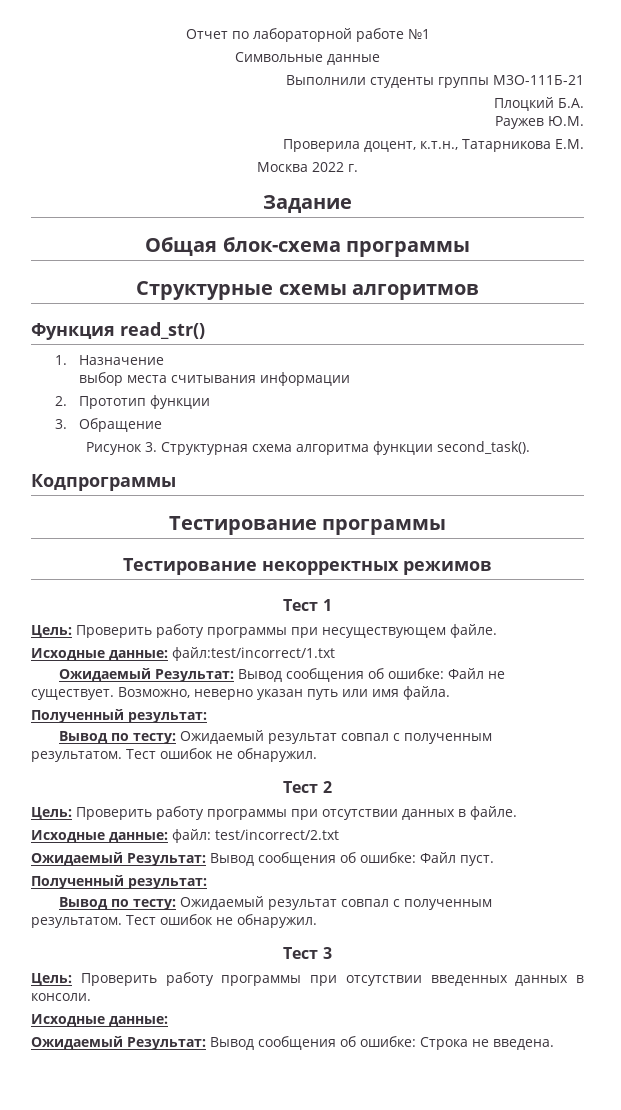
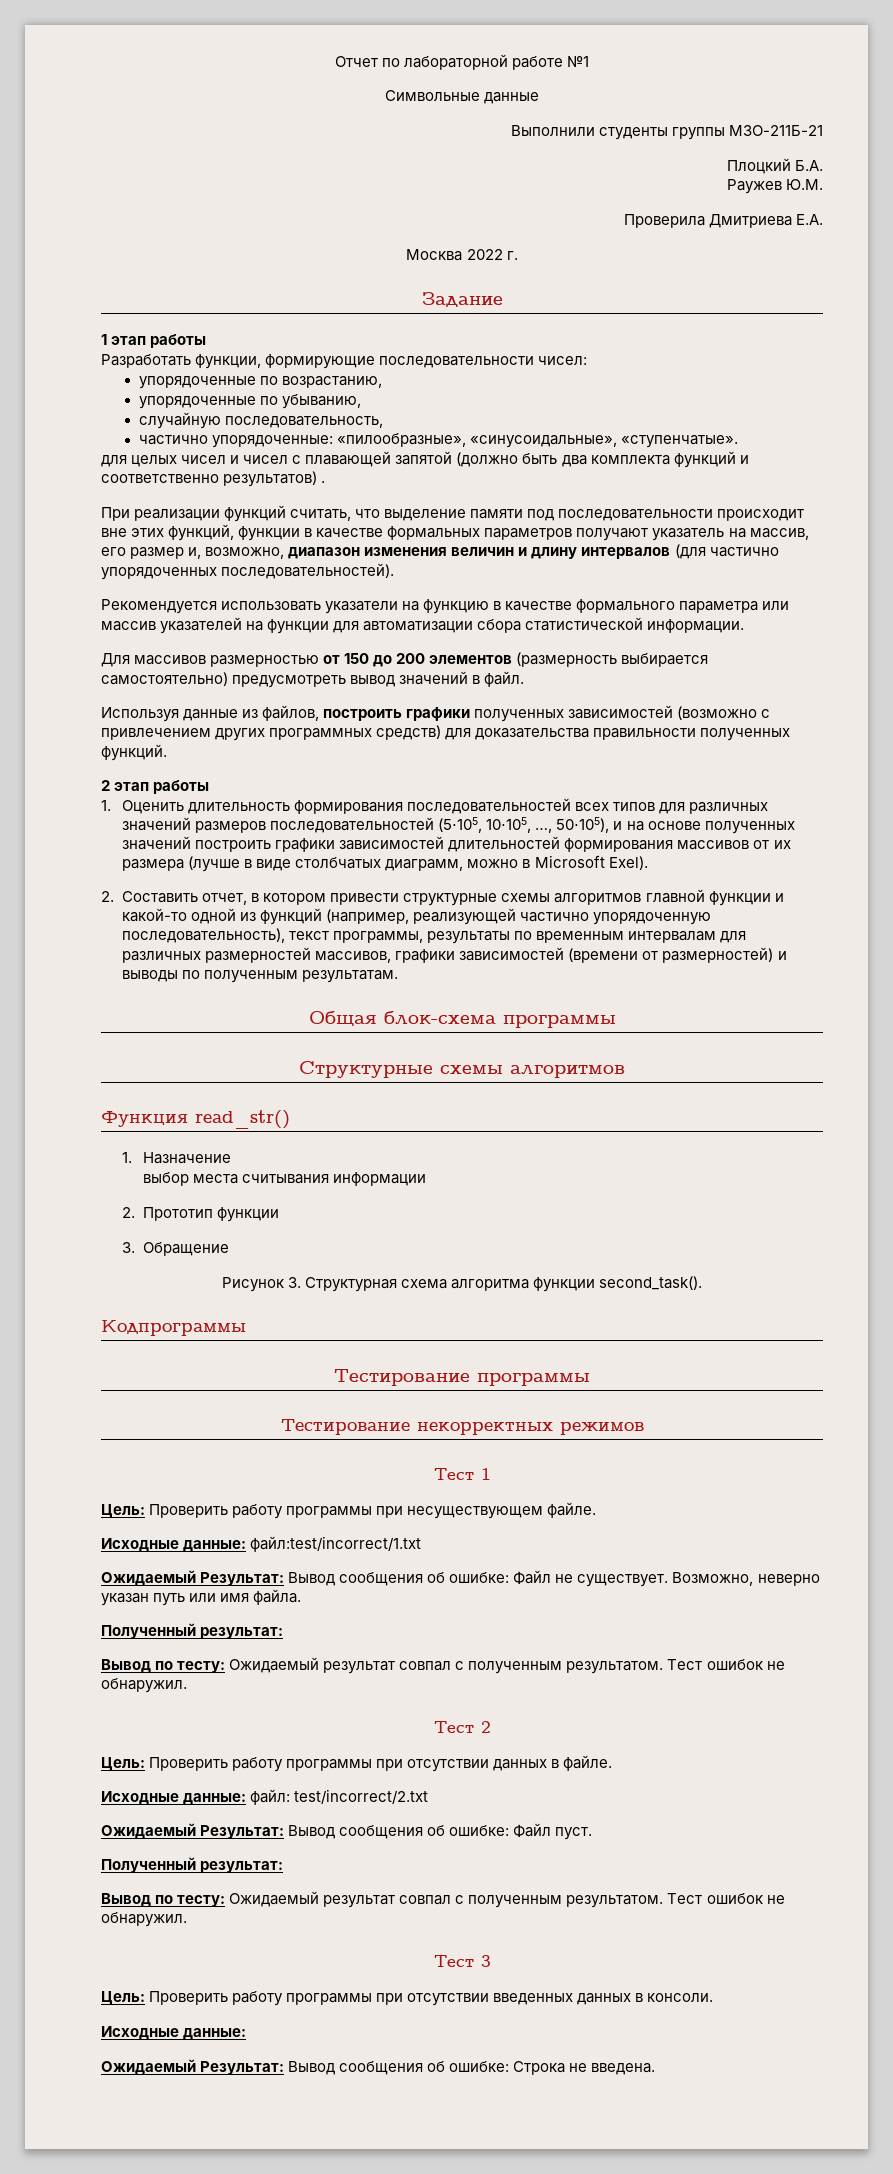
- Выполнили студенты группы M3О-111Б-21
+ Выполнили студенты группы M3О-211Б-21
- Проверила доцент, к.т.н., Татарникова Е.М.
+ Проверила Дмитриева Е.А.
+ 1 этап работы
+ Разработать функции, формирующие последовательности чисел:
+ упорядоченные по возрастанию,
+ упорядоченные по убыванию,
+ случайную последовательность,
+ частично упорядоченные: «пилообразные», «синусоидальные», «ступенчатые».
+ для целых чисел и чисел с плавающей запятой (должно быть два комплекта функций и соответственно результатов) .
+ При реализации функций считать, что выделение памяти под последовательности происходит вне этих функций, функции в качестве формальных параметров получают указатель на массив, его размер и, возможно, диапазон изменения величин и длину интервалов (для частично упорядоченных последовательностей).
+ Рекомендуется использовать указатели на функцию в качестве формального параметра или массив указателей на функции для автоматизации сбора статистической информации.
+ Для массивов размерностью от 150 до 200 элементов (размерность выбирается самостоятельно) предусмотреть вывод значений в файл.
+ Используя данные из файлов, построить графики полученных зависимостей (возможно с привлечением других программных средств) для доказательства правильности полученных функций.
+ 2 этап работы
+ 1. Оценить длительность формирования последовательностей всех типов для различных значений размеров последовательностей (5⋅105, 10⋅105, …, 50⋅105), и на основе полученных значений построить графики зависимостей длительностей формирования массивов от их размера (лучше в виде столбчатых диаграмм, можно в Microsoft Exel).
+ 2. Составить отчет, в котором привести структурные схемы алгоритмов главной функции и какой-то одной из функций (например, реализующей частично упорядоченную последовательность), текст программы, результаты по временным интервалам для различных размерностей массивов, графики зависимостей (времени от размерностей) и выводы по полученным результатам.

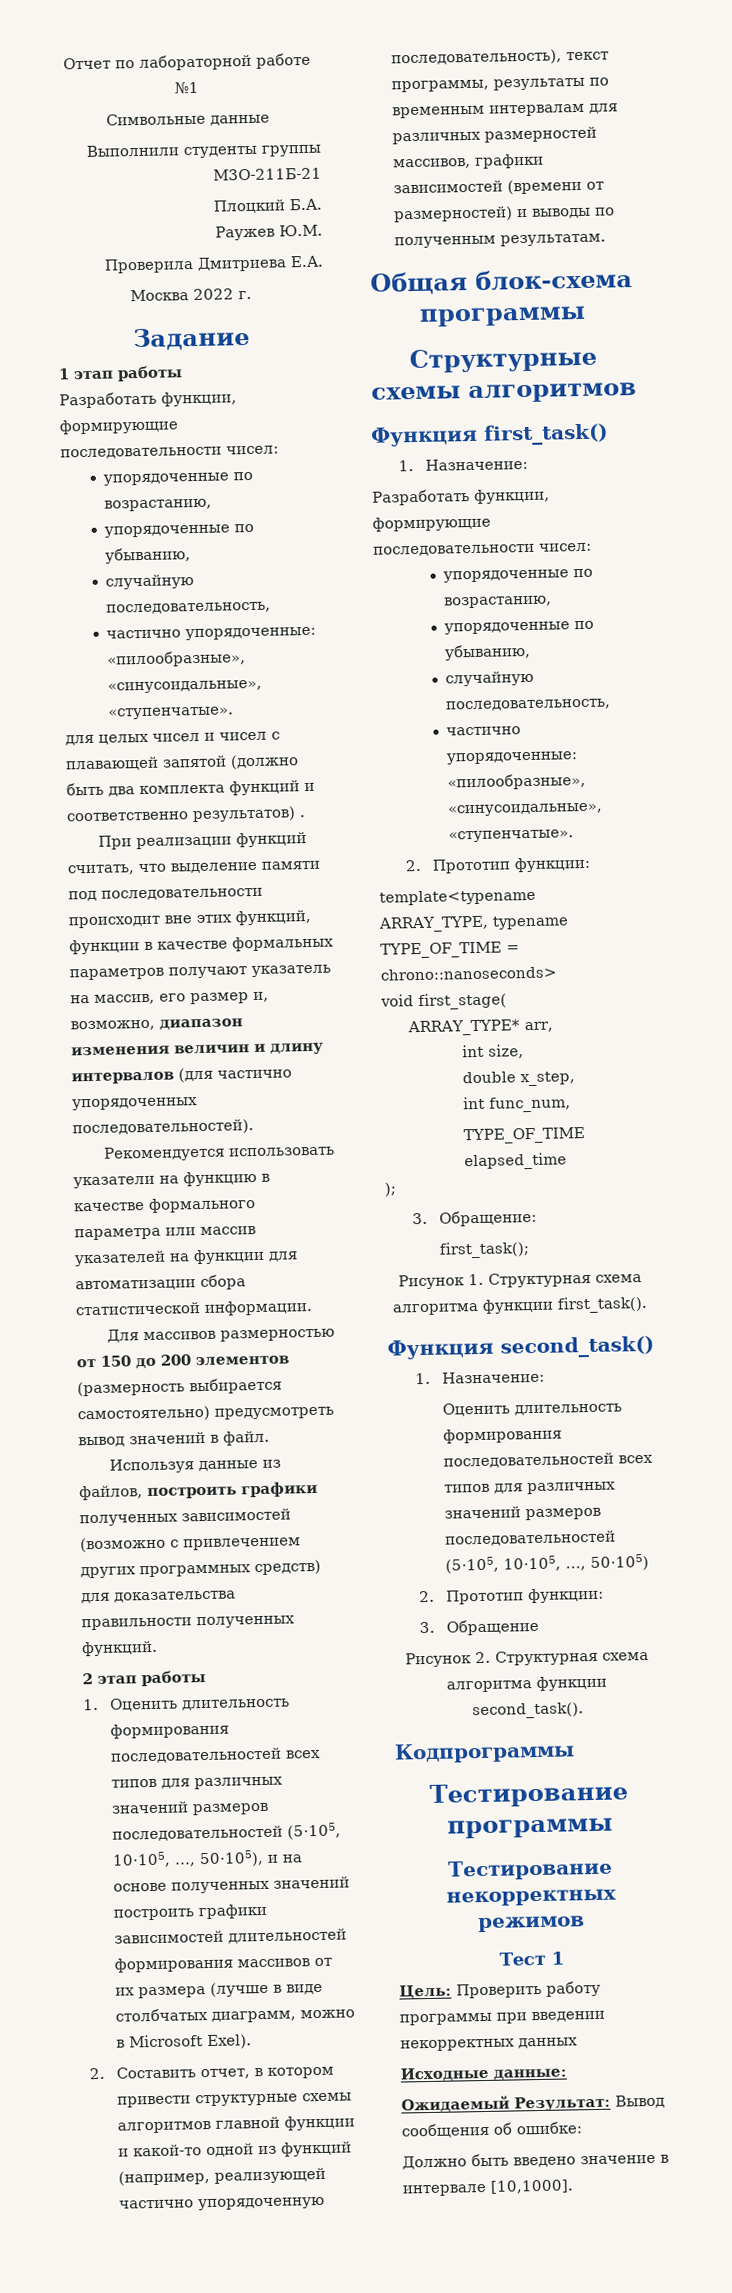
- Функция read_str()
- 1. Назначение
- выбор места считывания информации
- 2. Прототип функции
+ Функция first_task()
+ 1. Назначение:
+ Разработать функции, формирующие последовательности чисел:
+ упорядоченные по возрастанию,
+ упорядоченные по убыванию,
+ случайную последовательность,
+ частично упорядоченные: «пилообразные», «синусоидальные», «ступенчатые».
+ 2. Прототип функции:
+ template<typename ARRAY_TYPE, typename TYPE_OF_TIME = chrono::nanoseconds>
+ void first_stage(
+ ARRAY_TYPE* arr,
+ int size,
+ double x_step,
+ int func_num,
+ TYPE_OF_TIME elapsed_time
+ );
+ 3. Обращение:
+ first_task();
+ Рисунок 1. Структурная схема алгоритма функции first_task().
+ Функция second_task()
+ 1. Назначение:
+ Оценить длительность формирования последовательностей всех типов для различных значений размеров последовательностей (5⋅105, 10⋅105, …, 50⋅105)
+ 2. Прототип функции:
- Рисунок 3. Структурная схема алгоритма функции second_task().
+ Рисунок 2. Структурная схема алгоритма функции second_task().
- Цель: Проверить работу программы при несуществующем файле.
- Исходные данные: файл:test/incorrect/1.txt
- Ожидаемый Результат: Вывод сообщения об ошибке: Файл не существует. Возможно, неверно указан путь или имя файла.
- Полученный результат:
- Вывод по тесту: Ожидаемый результат совпал с полученным результатом. Тест ошибок не обнаружил.
- Тест 2
- Цель: Проверить работу программы при отсутствии данных в файле.
- Исходные данные: файл: test/incorrect/2.txt
- Ожидаемый Результат: Вывод сообщения об ошибке: Файл пуст.
- Полученный результат:
- Вывод по тесту: Ожидаемый результат совпал с полученным результатом. Тест ошибок не обнаружил.
- Тест 3
- Цель: Проверить работу программы при отсутствии введенных данных в консоли.
+ Цель: Проверить работу программы при введении некорректных данных
- Ожидаемый Результат: Вывод сообщения об ошибке: Строка не введена.
+ Ожидаемый Результат: Вывод сообщения об ошибке:
+ Должно быть введено значение в интервале [10,1000].

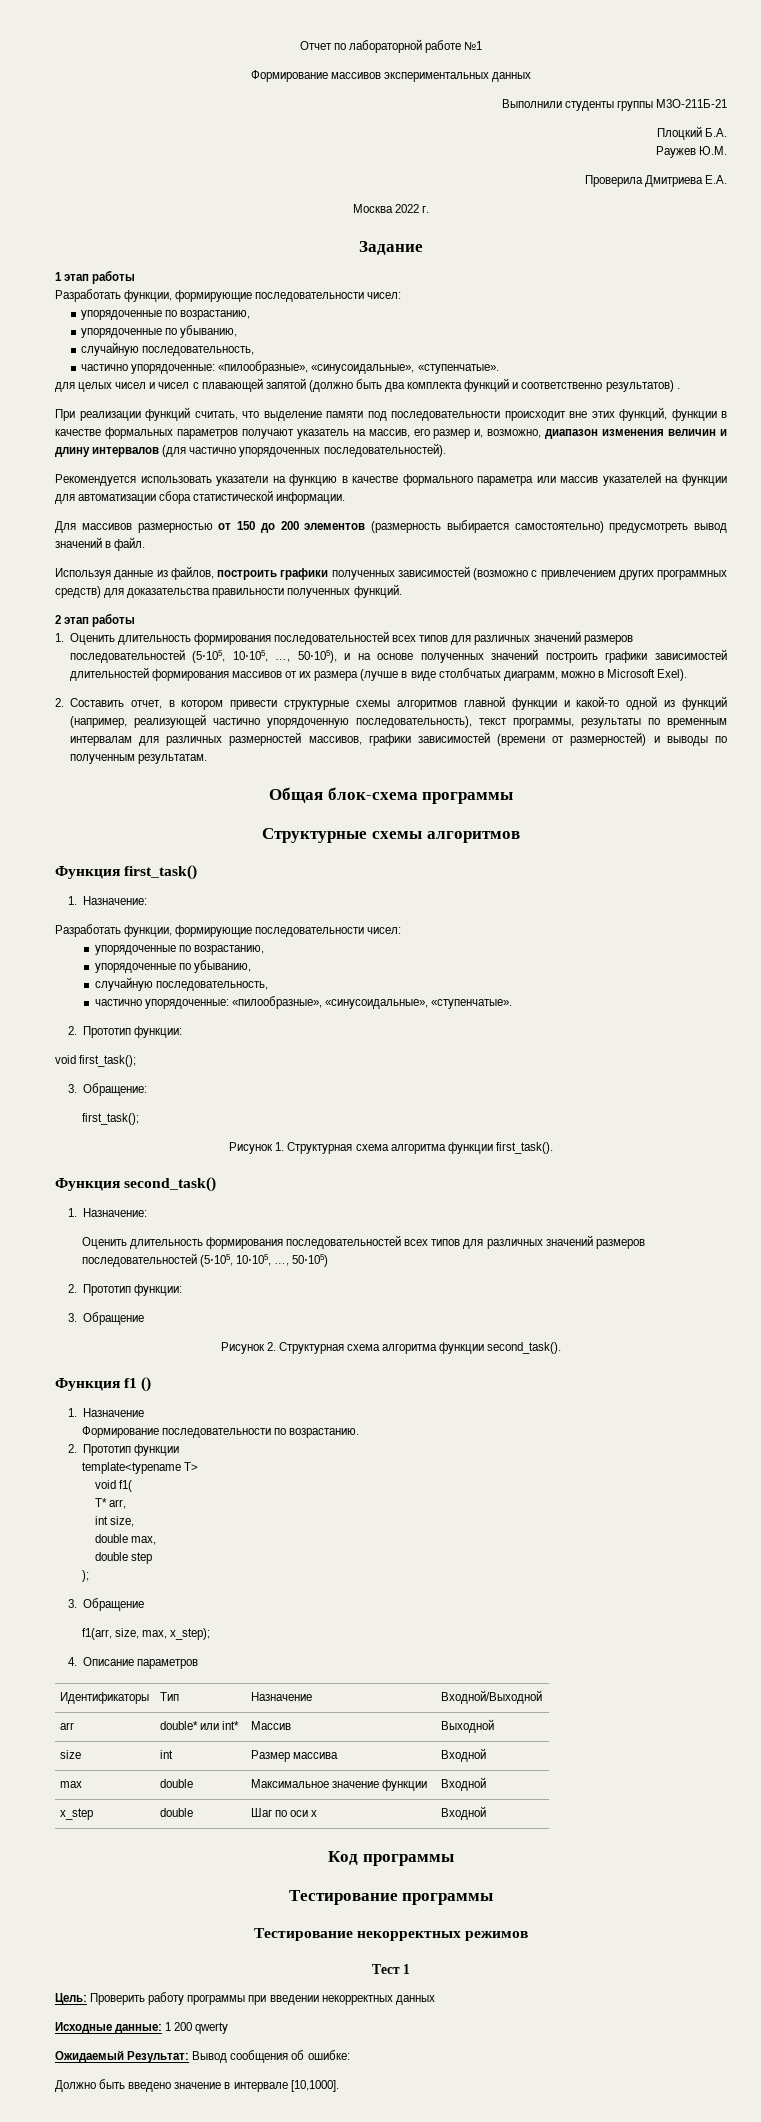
- Символьные данные
+ Формирование массивов экспериментальных данных
- template<typename ARRAY_TYPE, typename TYPE_OF_TIME = chrono::nanoseconds>
- void first_stage(
- ARRAY_TYPE* arr,
- int size,
- double x_step,
- int func_num,
- TYPE_OF_TIME elapsed_time
- );
+ void first_task();
- Кодпрограммы
+ Функция f1 ()
+ 1. Назначение
+ Формирование последовательности по возрастанию.
+ 2. Прототип функции
+ template<typename T>
+ void f1(
+ T* arr,
+ int size,
+ double max,
+ double step
+ );
+ 3. Обращение
+ f1(arr, size, max, x_step);
+ 4. Описание параметров
+ Идентификаторы | Тип | Назначение | Входной/Выходной
+ arr | double* или int* | Массив | Выходной
+ size | int | Размер массива | Входной
+ max | double | Максимальное значение функции | Входной
+ x_step | double | Шаг по оси х | Входной
+ Код программы
- Исходные данные:
+ Исходные данные: 1 200 qwerty

